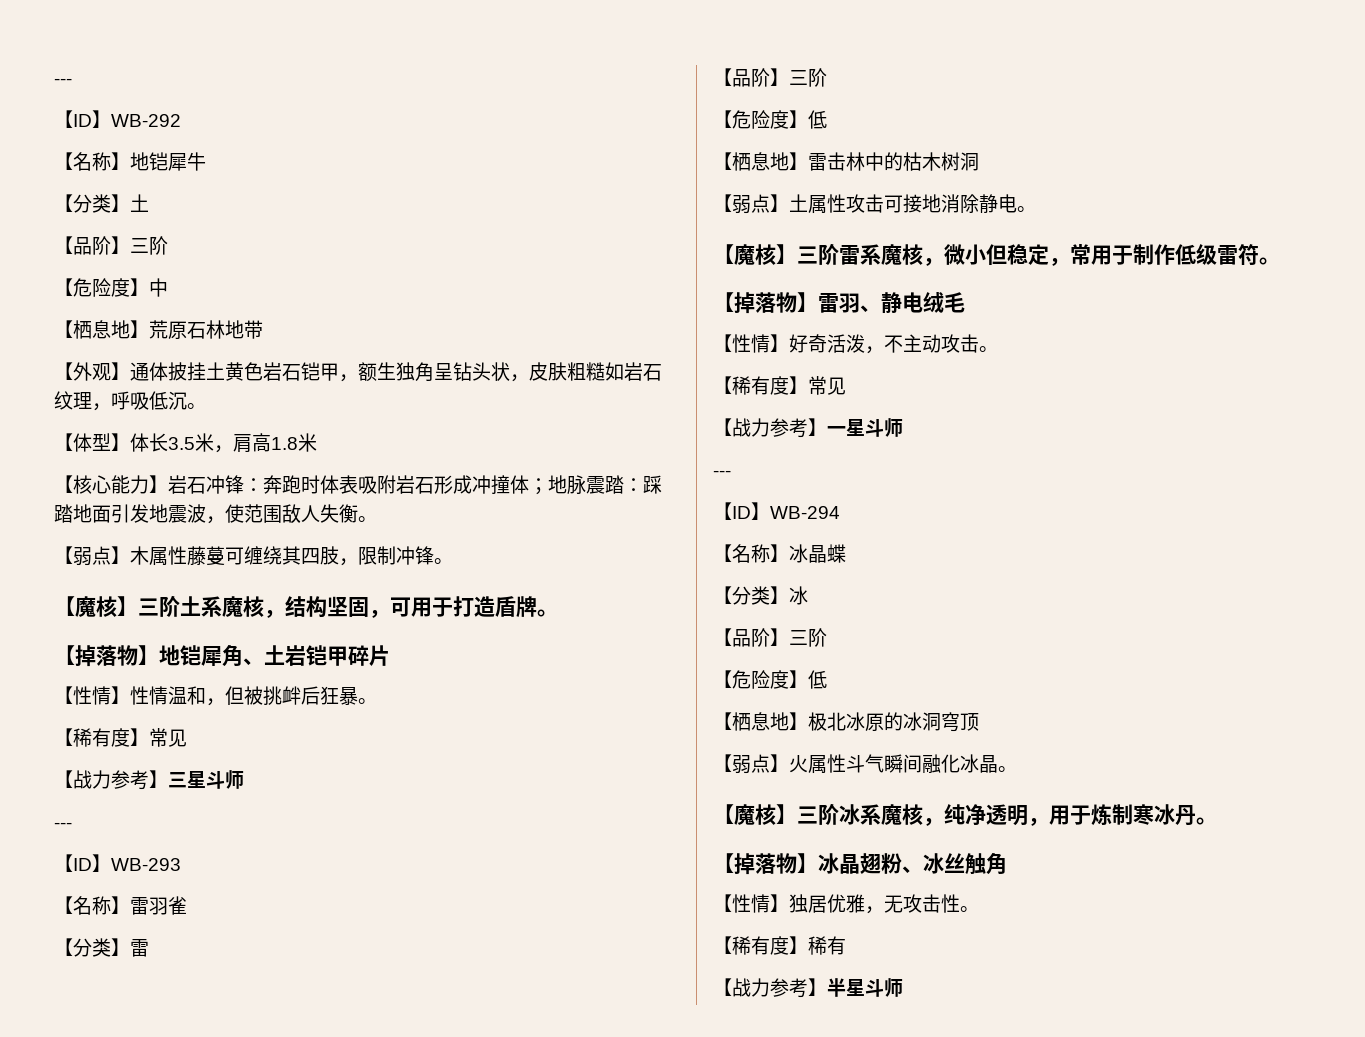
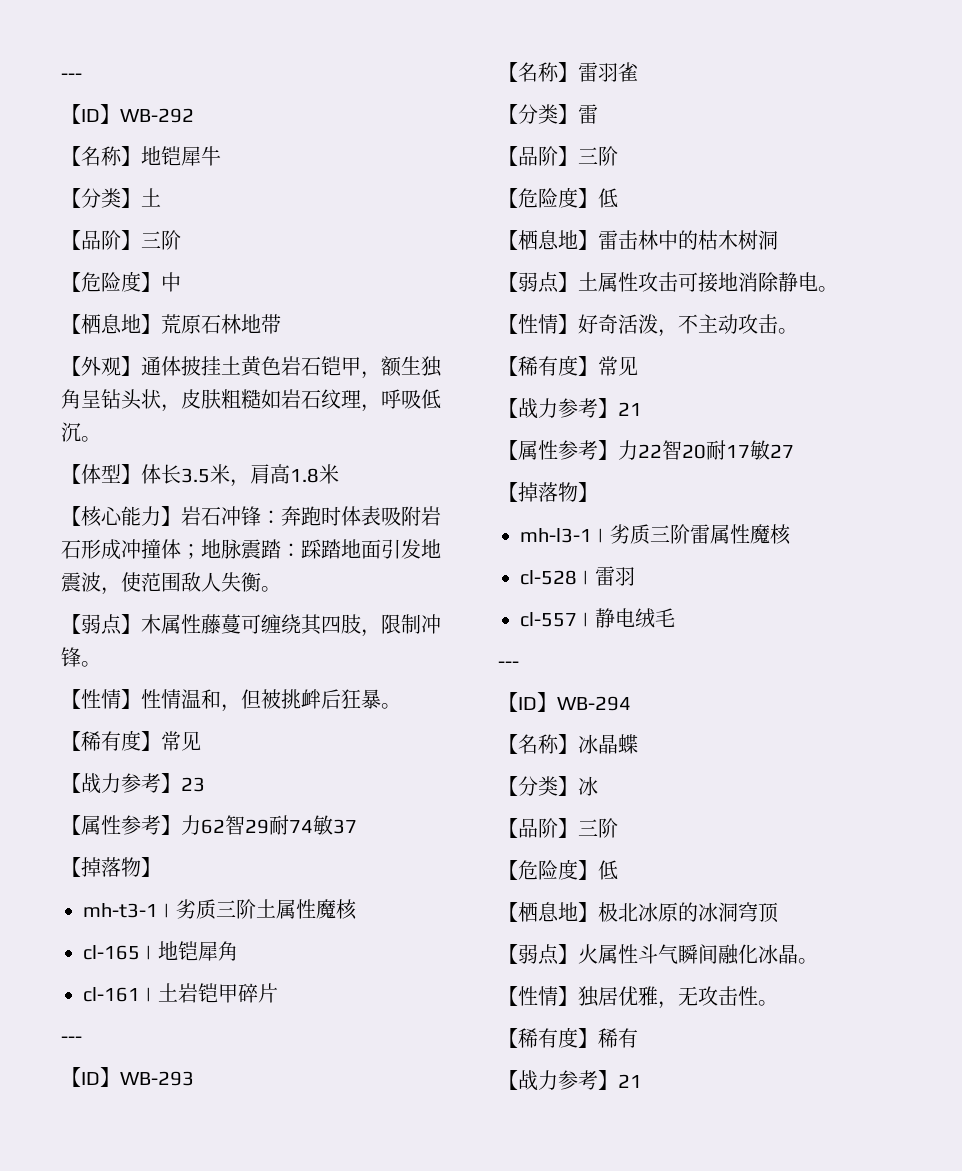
- 【魔核】三阶土系魔核，结构坚固，可用于打造盾牌。
- 【掉落物】地铠犀角、土岩铠甲碎片
- 【战力参考】三星斗师
+ 【战力参考】23
+ 【属性参考】力62智29耐74敏37
+ 【掉落物】
+ mh-t3-1 | 劣质三阶土属性魔核
+ cl-165 | 地铠犀角
+ cl-161 | 土岩铠甲碎片
- 【魔核】三阶雷系魔核，微小但稳定，常用于制作低级雷符。
- 【掉落物】雷羽、静电绒毛
  【性情】好奇活泼，不主动攻击。
  【稀有度】常见
- 【战力参考】一星斗师
+ 【战力参考】21
+ 【属性参考】力22智20耐17敏27
+ 【掉落物】
+ mh-l3-1 | 劣质三阶雷属性魔核
+ cl-528 | 雷羽
+ cl-557 | 静电绒毛
- 【魔核】三阶冰系魔核，纯净透明，用于炼制寒冰丹。
- 【掉落物】冰晶翅粉、冰丝触角
  【稀有度】稀有
- 【战力参考】半星斗师
+ 【战力参考】21

